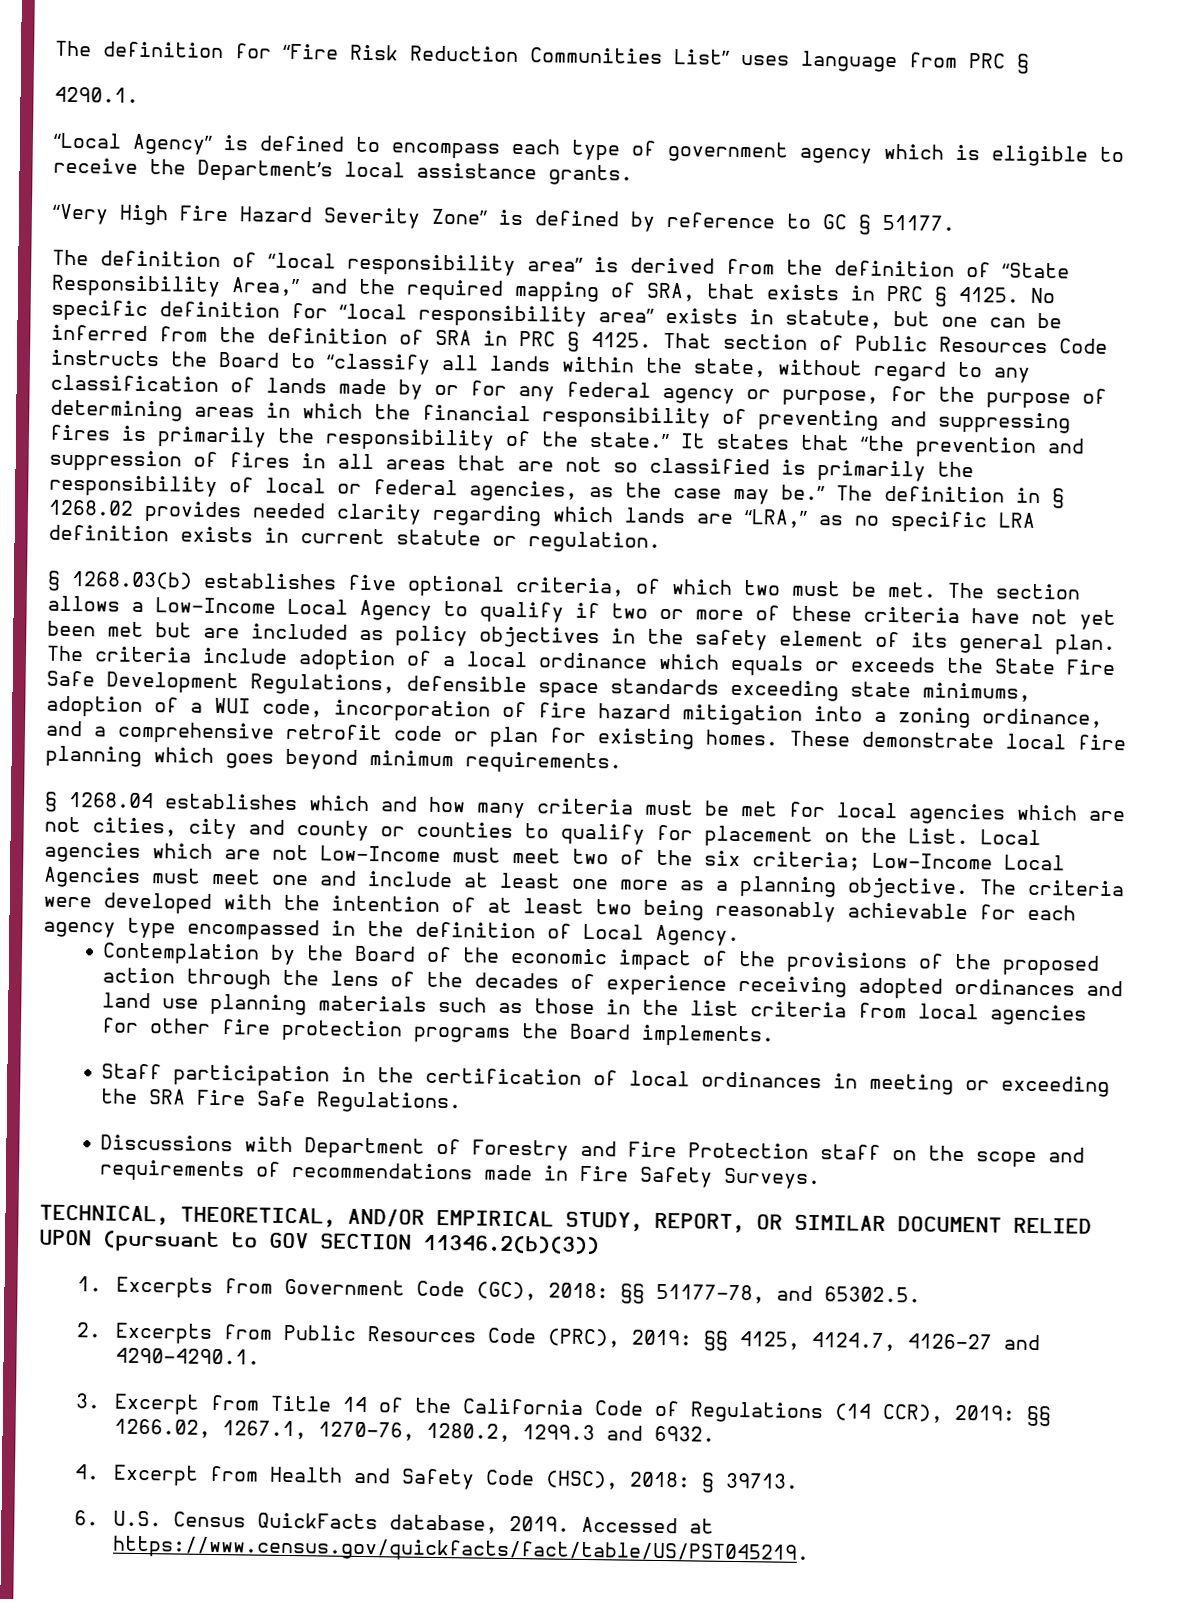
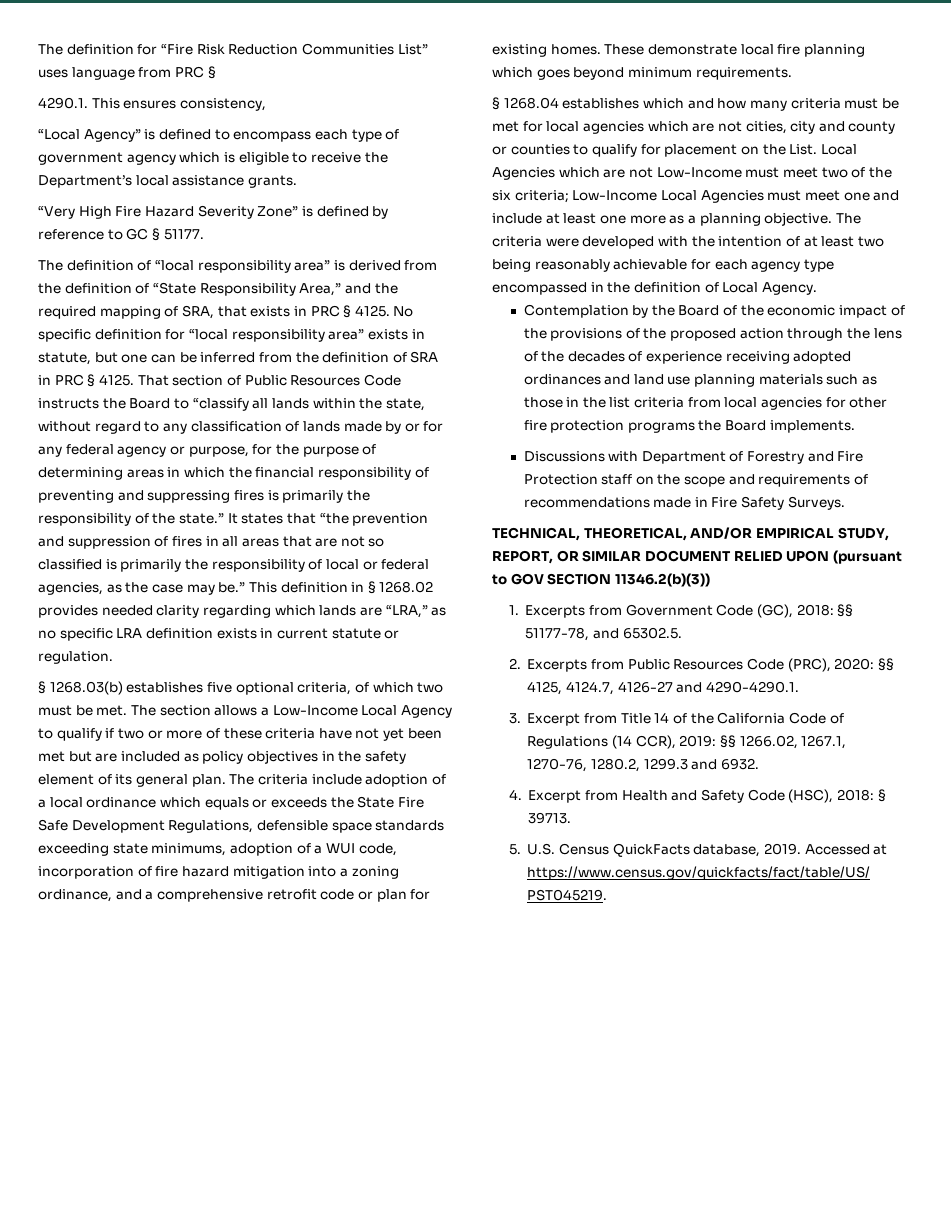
- 4290.1.
+ 4290.1. This ensures consistency,
- The definition in § 1268.02 provides needed clarity regarding which lands are “LRA,” as no specific LRA definition exists in current statute or regulation.
+ This definition in § 1268.02 provides needed clarity regarding which lands are “LRA,” as no specific LRA definition exists in current statute or regulation.
- Local agencies which are not Low-Income must meet two of the six criteria; Low-Income Local Agencies must meet one and include at least one more as a planning objective.
+ Local Agencies which are not Low-Income must meet two of the six criteria; Low-Income Local Agencies must meet one and include at least one more as a planning objective.
- Staff participation in the certification of local ordinances in meeting or exceeding the SRA Fire Safe Regulations.
- 2. Excerpts from Public Resources Code (PRC), 2019: §§ 4125, 4124.7, 4126-27 and 4290-4290.1.
+ 2. Excerpts from Public Resources Code (PRC), 2020: §§ 4125, 4124.7, 4126-27 and 4290-4290.1.
- 6. U.S. Census QuickFacts database, 2019.
+ 5. U.S. Census QuickFacts database, 2019.

